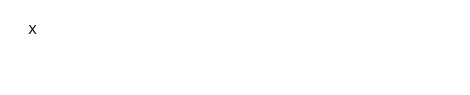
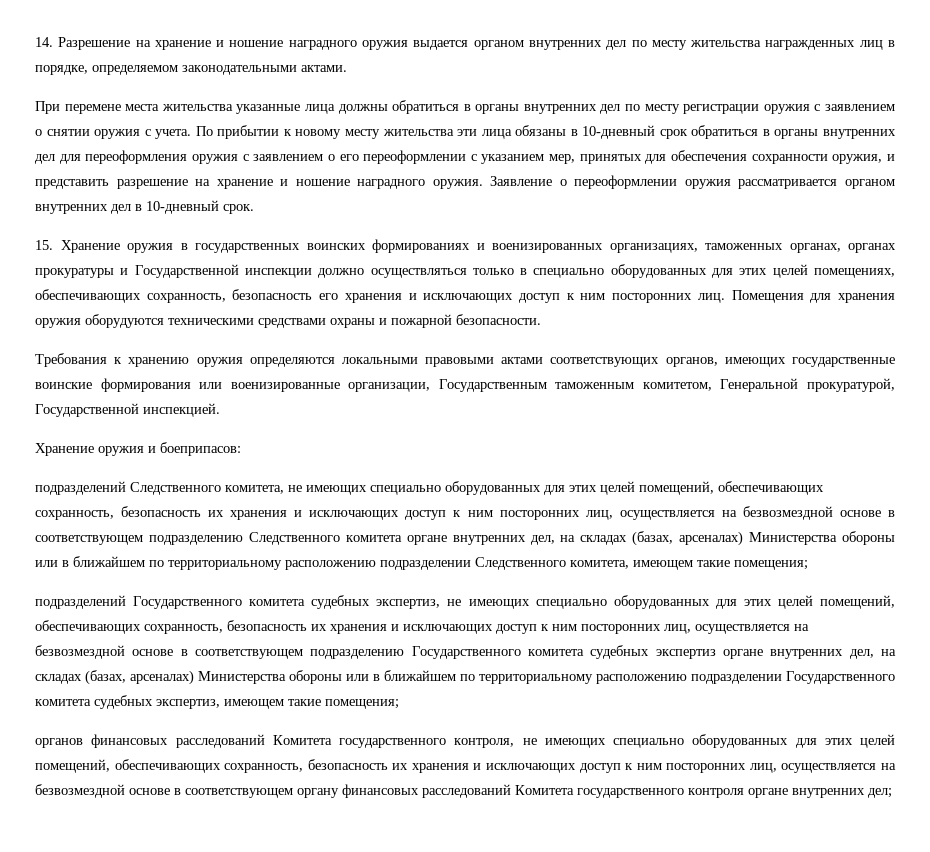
- Х
+ 14. Разрешение на хранение и ношение наградного оружия выдается органом внутренних дел по месту жительства награжденных лиц в порядке, определяемом законодательными актами.
+ При перемене места жительства указанные лица должны обратиться в органы внутренних дел по месту регистрации оружия с заявлением о снятии оружия с учета. По прибытии к новому месту жительства эти лица обязаны в 10-дневный срок обратиться в органы внутренних дел для переоформления оружия с заявлением о его переоформлении с указанием мер, принятых для обеспечения сохранности оружия, и представить разрешение на хранение и ношение наградного оружия. Заявление о переоформлении оружия рассматривается органом внутренних дел в 10-дневный срок.
+ 15. Хранение оружия в государственных воинских формированиях и военизированных организациях, таможенных органах, органах прокуратуры и Государственной инспекции должно осуществляться только в специально оборудованных для этих целей помещениях, обеспечивающих сохранность, безопасность его хранения и исключающих доступ к ним посторонних лиц. Помещения для хранения оружия оборудуются техническими средствами охраны и пожарной безопасности.
+ Требования к хранению оружия определяются локальными правовыми актами соответствующих органов, имеющих государственные воинские формирования или военизированные организации, Государственным таможенным комитетом, Генеральной прокуратурой, Государственной инспекцией.
+ Хранение оружия и боеприпасов:
+ подразделений Следственного комитета, не имеющих специально оборудованных для этих целей помещений, обеспечивающих сохранность, безопасность их хранения и исключающих доступ к ним посторонних лиц, осуществляется на безвозмездной основе в соответствующем подразделению Следственного комитета органе внутренних дел, на складах (базах, арсеналах) Министерства обороны или в ближайшем по территориальному расположению подразделении Следственного комитета, имеющем такие помещения;
+ подразделений Государственного комитета судебных экспертиз, не имеющих специально оборудованных для этих целей помещений, обеспечивающих сохранность, безопасность их хранения и исключающих доступ к ним посторонних лиц, осуществляется на безвозмездной основе в соответствующем подразделению Государственного комитета судебных экспертиз органе внутренних дел, на складах (базах, арсеналах) Министерства обороны или в ближайшем по территориальному расположению подразделении Государственного комитета судебных экспертиз, имеющем такие помещения;
+ органов финансовых расследований Комитета государственного контроля, не имеющих специально оборудованных для этих целей помещений, обеспечивающих сохранность, безопасность их хранения и исключающих доступ к ним посторонних лиц, осуществляется на безвозмездной основе в соответствующем органу финансовых расследований Комитета государственного контроля органе внутренних дел;

